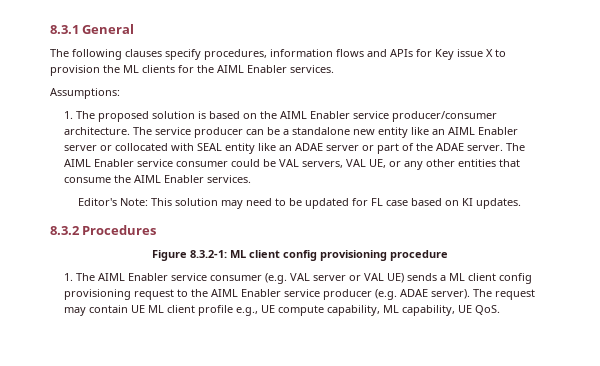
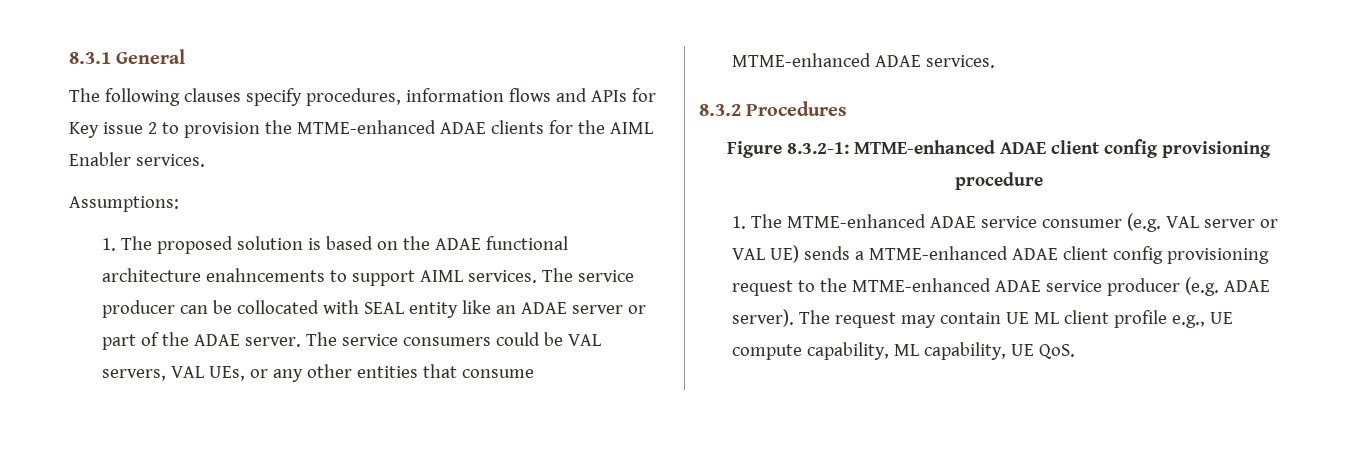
- The following clauses specify procedures, information flows and APIs for Key issue X to provision the ML clients for the AIML Enabler services.
+ The following clauses specify procedures, information flows and APIs for Key issue 2 to provision the MTME-enhanced ADAE clients for the AIML Enabler services.
- 1. The proposed solution is based on the AIML Enabler service producer/consumer architecture.
+ 1. The proposed solution is based on the ADAE functional architecture enahncements to support AIML services.
- The service producer can be a standalone new entity like an AIML Enabler server or collocated with SEAL entity like an ADAE server or part of the ADAE server.
+ The service producer can be collocated with SEAL entity like an ADAE server or part of the ADAE server.
- The AIML Enabler service consumer could be VAL servers, VAL UE, or any other entities that consume the AIML Enabler services.
- Editor's Note: This solution may need to be updated for FL case based on KI updates.
+ The service consumers could be VAL servers, VAL UEs, or any other entities that consume MTME-enhanced ADAE services.
- Figure 8.3.2-1: ML client config provisioning procedure
+ Figure 8.3.2-1: MTME-enhanced ADAE client config provisioning procedure
- 1. The AIML Enabler service consumer (e.g. VAL server or VAL UE) sends a ML client config provisioning request to the AIML Enabler service producer (e.g. ADAE server).
+ 1. The MTME-enhanced ADAE service consumer (e.g. VAL server or VAL UE) sends a MTME-enhanced ADAE client config provisioning request to the MTME-enhanced ADAE service producer (e.g. ADAE server).

